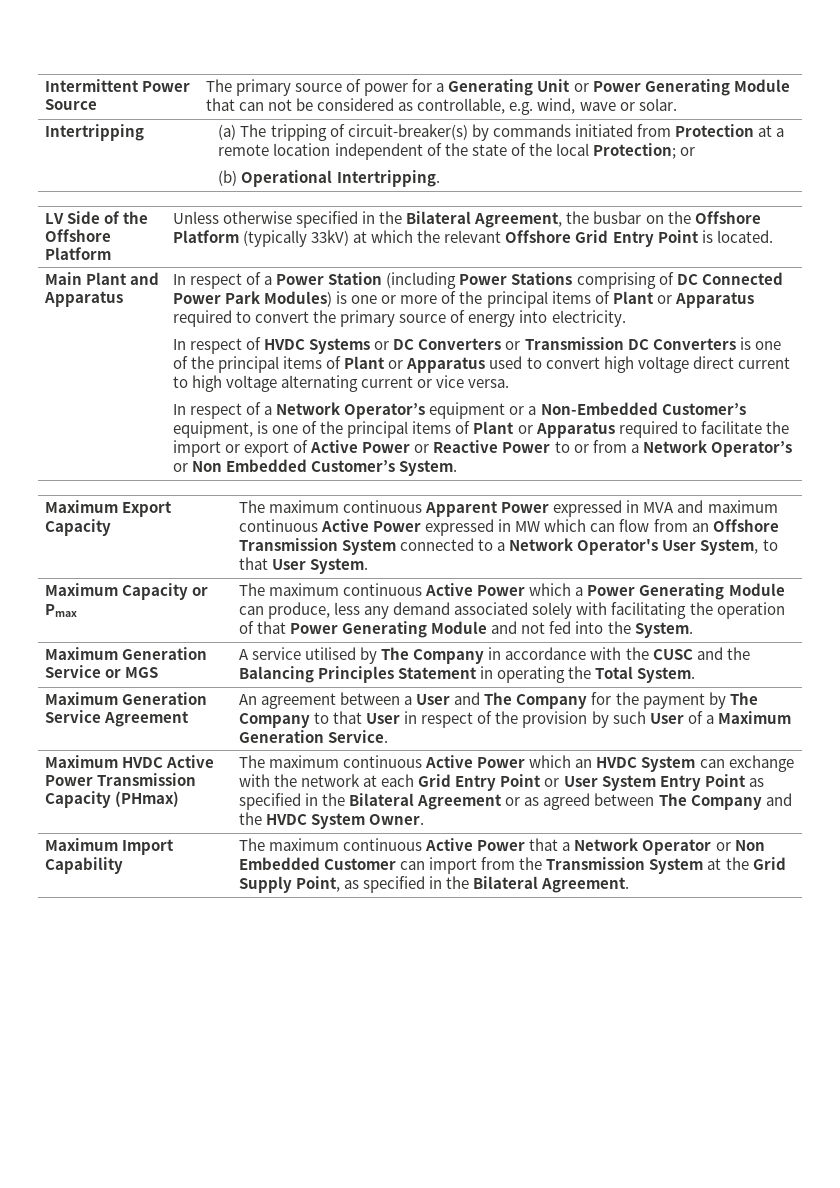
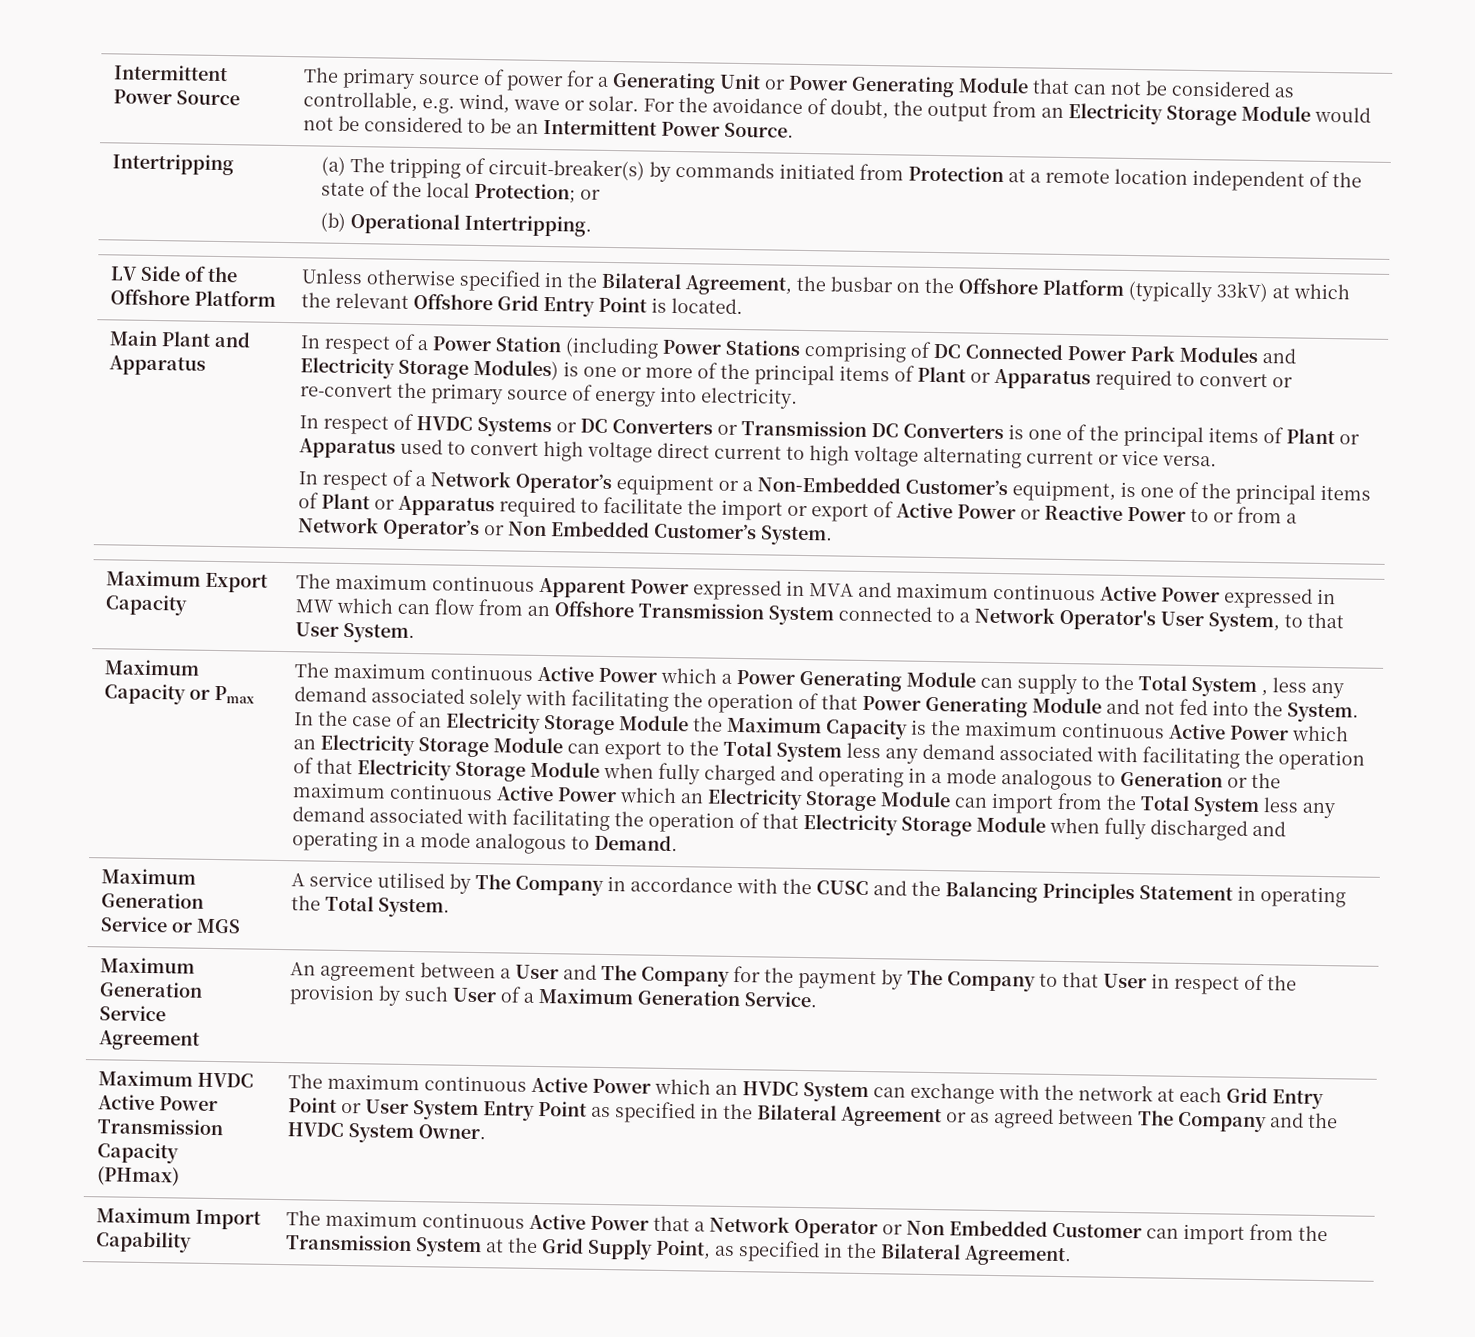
+ For the avoidance of doubt, the output from an Electricity Storage Module would not be considered to be an Intermittent Power Source.
- In respect of a Power Station (including Power Stations comprising of DC Connected Power Park Modules) is one or more of the principal items of Plant or Apparatus required to convert the primary source of energy into electricity.
+ In respect of a Power Station (including Power Stations comprising of DC Connected Power Park Modules and Electricity Storage Modules) is one or more of the principal items of Plant or Apparatus required to convert or re-convert the primary source of energy into electricity.
- The maximum continuous Active Power which a Power Generating Module can produce, less any demand associated solely with facilitating the operation of that Power Generating Module and not fed into the System.
+ The maximum continuous Active Power which a Power Generating Module can supply to the Total System , less any demand associated solely with facilitating the operation of that Power Generating Module and not fed into the System. In the case of an Electricity Storage Module the Maximum Capacity is the maximum continuous Active Power which an Electricity Storage Module can export to the Total System less any demand associated with facilitating the operation of that Electricity Storage Module when fully charged and operating in a mode analogous to Generation or the maximum continuous Active Power which an Electricity Storage Module can import from the Total System less any demand associated with facilitating the operation of that Electricity Storage Module when fully discharged and operating in a mode analogous to Demand.

